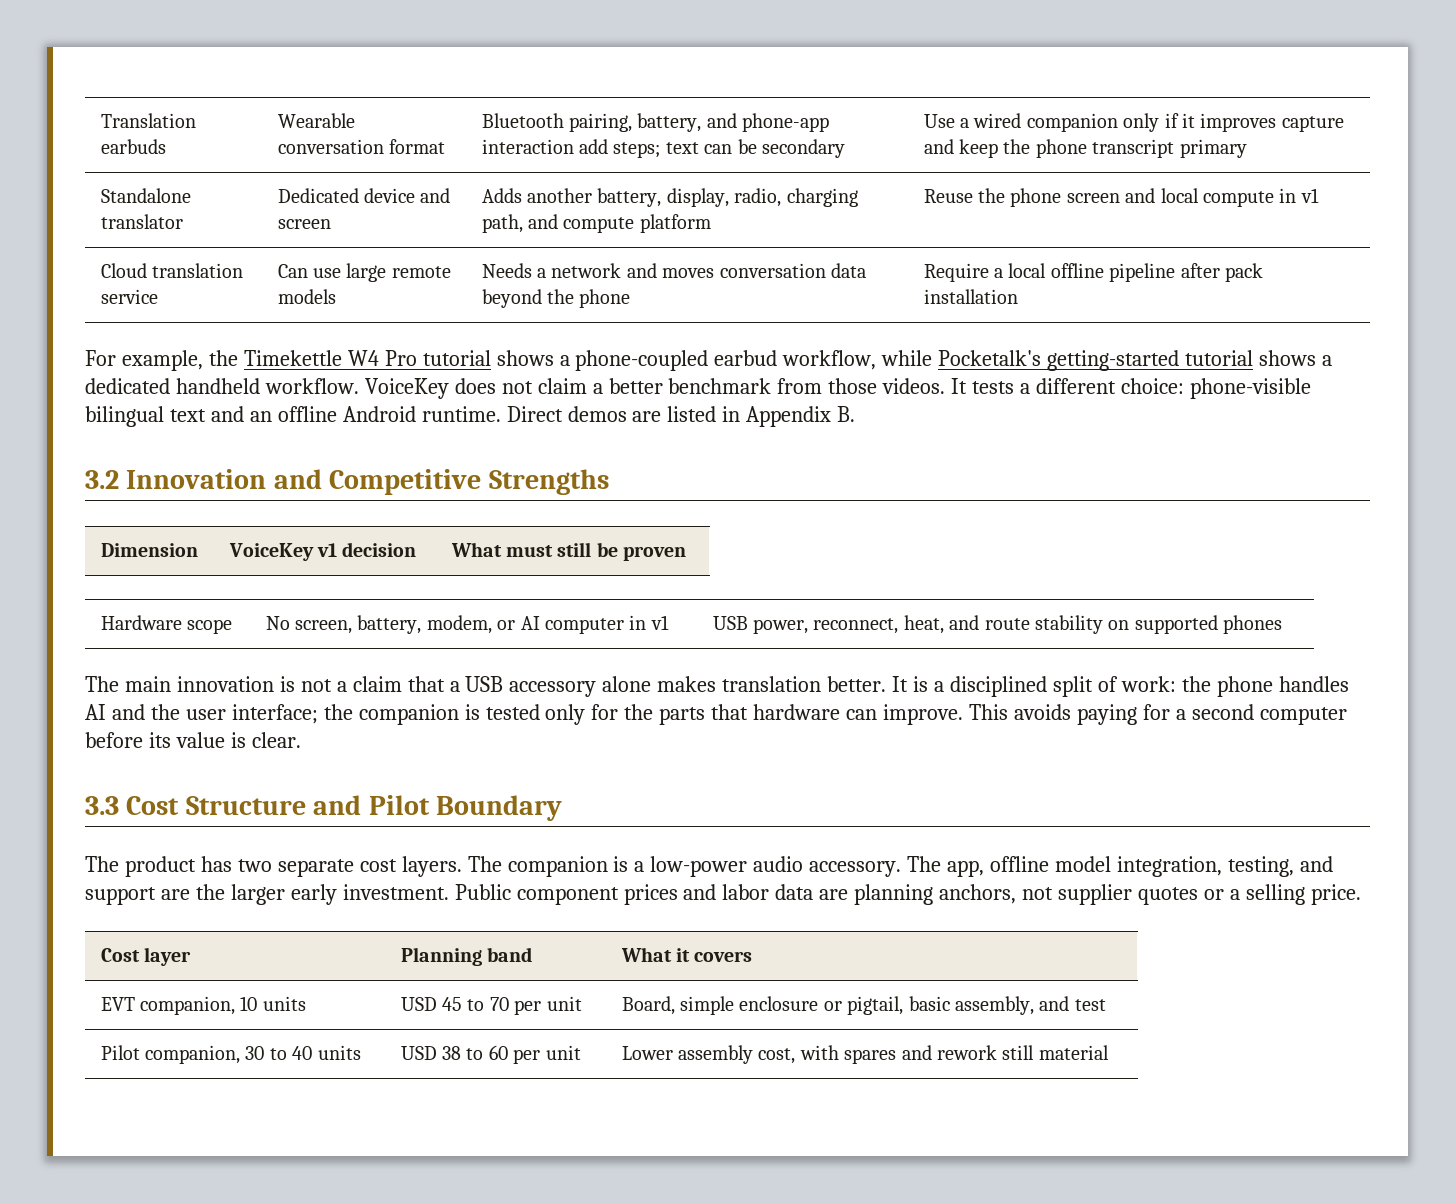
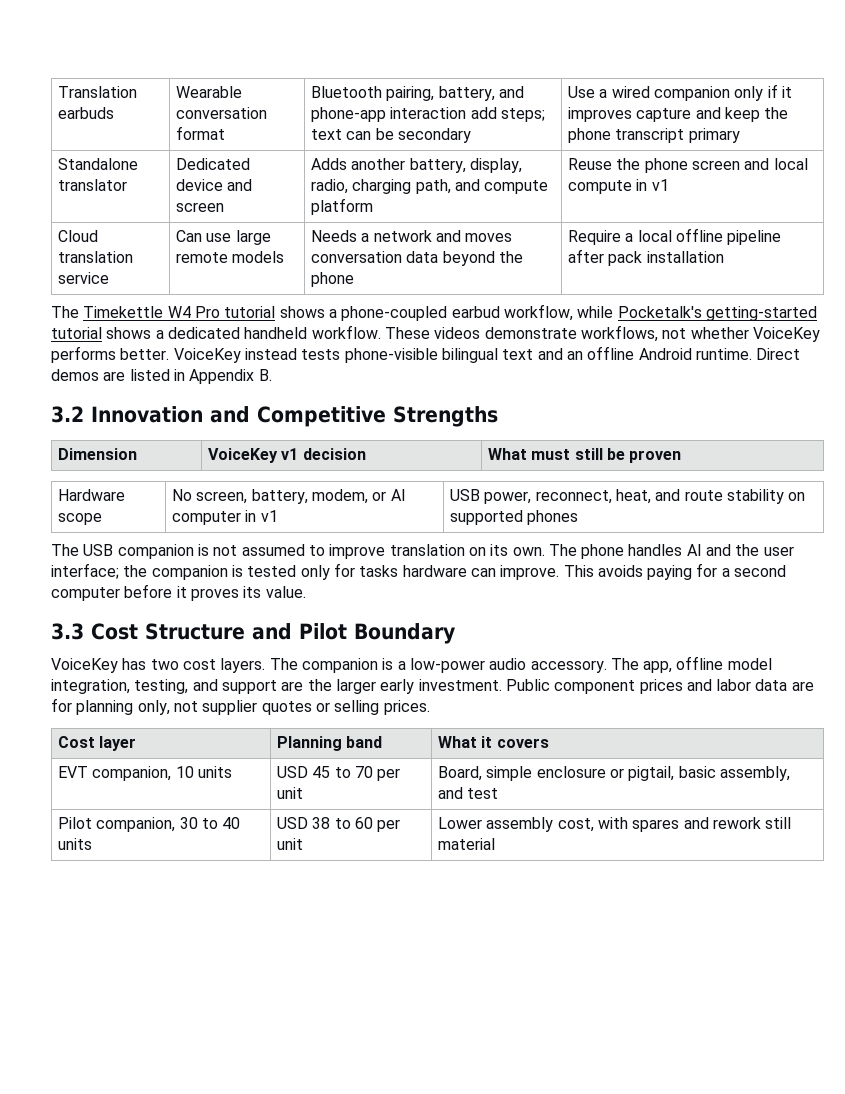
- For example, the Timekettle W4 Pro tutorial shows a phone-coupled earbud workflow, while Pocketalk's getting-started tutorial shows a dedicated handheld workflow.
+ The Timekettle W4 Pro tutorial shows a phone-coupled earbud workflow, while Pocketalk's getting-started tutorial shows a dedicated handheld workflow.
- VoiceKey does not claim a better benchmark from those videos. It tests a different choice: phone-visible bilingual text and an offline Android runtime.
+ These videos demonstrate workflows, not whether VoiceKey performs better. VoiceKey instead tests phone-visible bilingual text and an offline Android runtime.
- The main innovation is not a claim that a USB accessory alone makes translation better. It is a disciplined split of work: the phone handles AI and the user interface; the companion is tested only for the parts that hardware can improve.
+ The USB companion is not assumed to improve translation on its own. The phone handles AI and the user interface; the companion is tested only for tasks hardware can improve.
- This avoids paying for a second computer before its value is clear.
+ This avoids paying for a second computer before it proves its value.
- The product has two separate cost layers.
+ VoiceKey has two cost layers.
- Public component prices and labor data are planning anchors, not supplier quotes or a selling price.
+ Public component prices and labor data are for planning only, not supplier quotes or selling prices.

